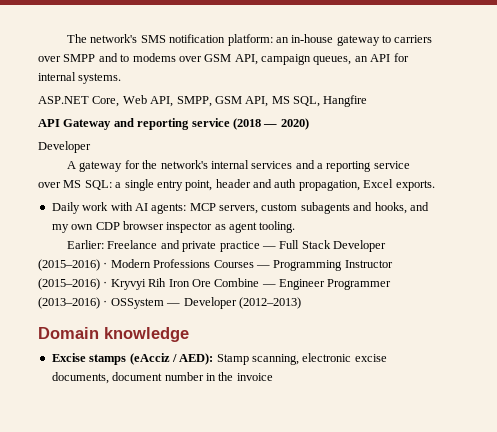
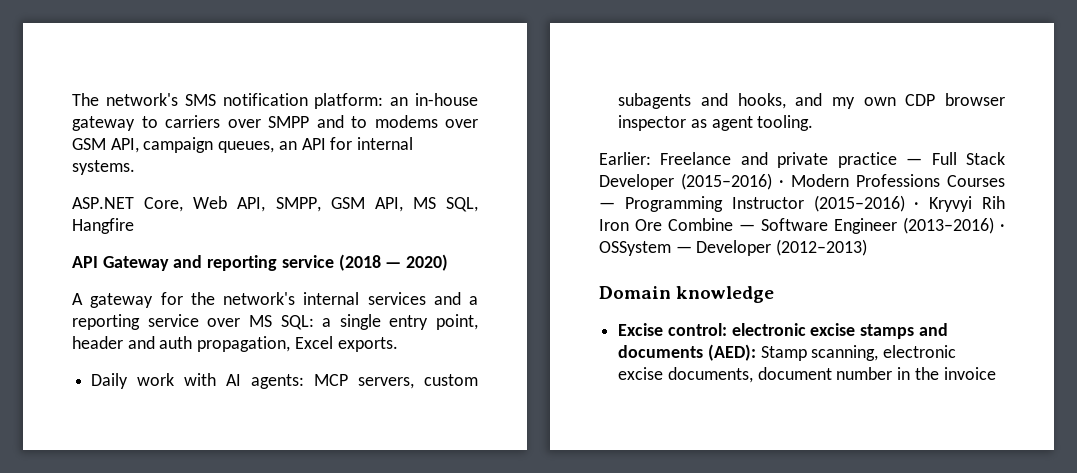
  API Gateway and reporting service (2018 — 2020)
- Developer
- Earlier: Freelance and private practice — Full Stack Developer (2015–2016) · Modern Professions Courses — Programming Instructor (2015–2016) · Kryvyi Rih Iron Ore Combine — Engineer Programmer (2013–2016) · OSSystem — Developer (2012–2013)
+ Earlier: Freelance and private practice — Full Stack Developer (2015–2016) · Modern Professions Courses — Programming Instructor (2015–2016) · Kryvyi Rih Iron Ore Combine — Software Engineer (2013–2016) · OSSystem — Developer (2012–2013)
- Excise stamps (eAcciz / AED): Stamp scanning, electronic excise documents, document number in the invoice
+ Excise control: electronic excise stamps and documents (AED): Stamp scanning, electronic excise documents, document number in the invoice

